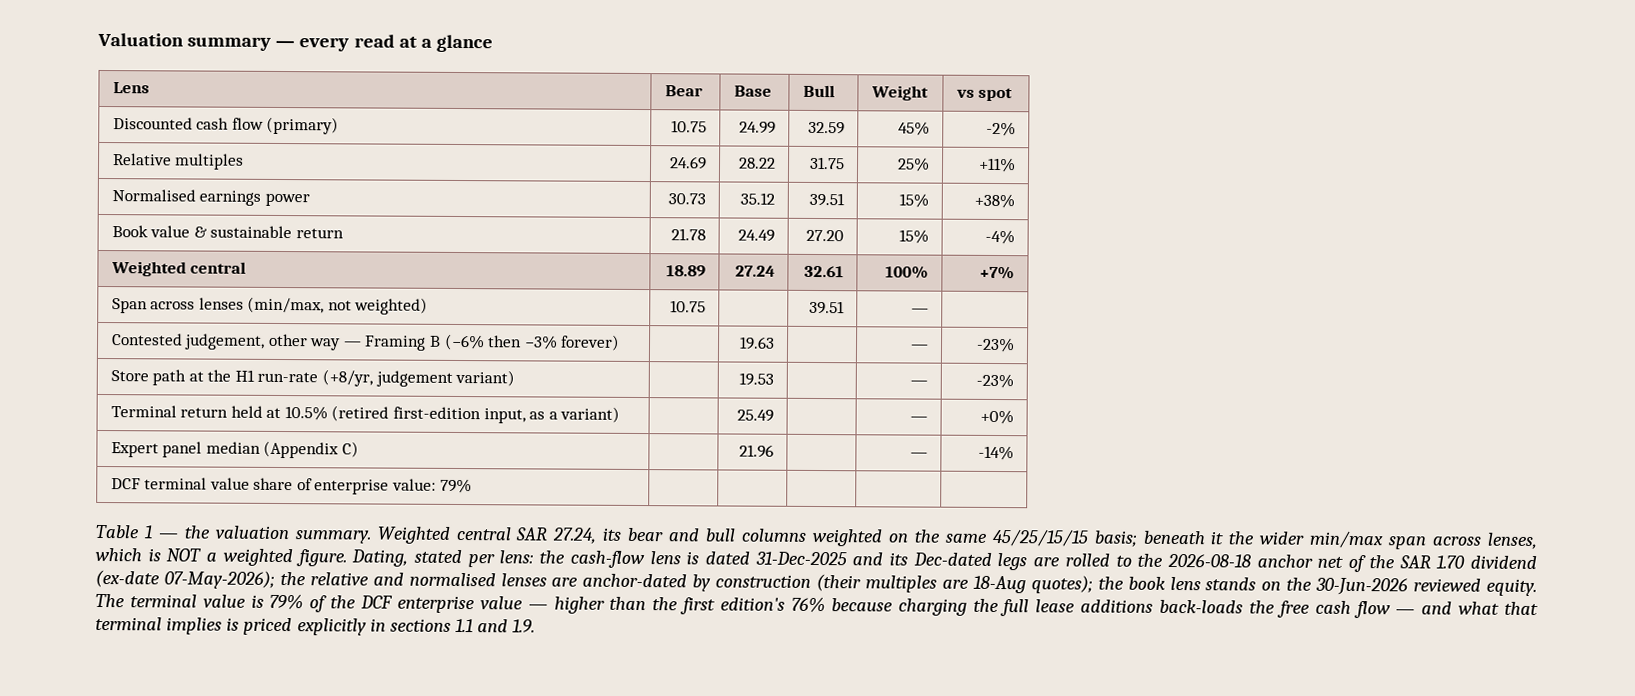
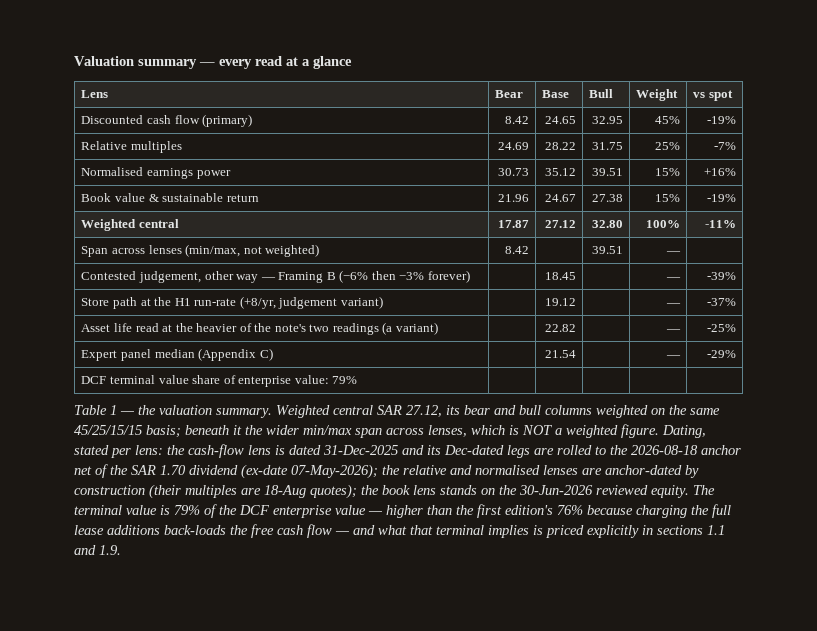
- Discounted cash flow (primary) | 10.75 | 24.99 | 32.59 | 45% | -2%
+ Discounted cash flow (primary) | 8.42 | 24.65 | 32.95 | 45% | -19%
- Relative multiples | 24.69 | 28.22 | 31.75 | 25% | +11%
+ Relative multiples | 24.69 | 28.22 | 31.75 | 25% | -7%
- Normalised earnings power | 30.73 | 35.12 | 39.51 | 15% | +38%
+ Normalised earnings power | 30.73 | 35.12 | 39.51 | 15% | +16%
- Book value & sustainable return | 21.78 | 24.49 | 27.20 | 15% | -4%
+ Book value & sustainable return | 21.96 | 24.67 | 27.38 | 15% | -19%
- Weighted central | 18.89 | 27.24 | 32.61 | 100% | +7%
+ Weighted central | 17.87 | 27.12 | 32.80 | 100% | -11%
- Span across lenses (min/max, not weighted) | 10.75 | | 39.51 | — |
+ Span across lenses (min/max, not weighted) | 8.42 | | 39.51 | — |
- Contested judgement, other way — Framing B (−6% then −3% forever) | | 19.63 | | — | -23%
+ Contested judgement, other way — Framing B (−6% then −3% forever) | | 18.45 | | — | -39%
- Store path at the H1 run-rate (+8/yr, judgement variant) | | 19.53 | | — | -23%
- Terminal return held at 10.5% (retired first-edition input, as a variant) | | 25.49 | | — | +0%
+ Store path at the H1 run-rate (+8/yr, judgement variant) | | 19.12 | | — | -37%
+ Asset life read at the heavier of the note's two readings (a variant) | | 22.82 | | — | -25%
- Expert panel median (Appendix C) | | 21.96 | | — | -14%
+ Expert panel median (Appendix C) | | 21.54 | | — | -29%
- Weighted central SAR 27.24, its bear and bull columns weighted on the same 45/25/15/15 basis; beneath it the wider min/max span across lenses, which is NOT a weighted figure.
+ Weighted central SAR 27.12, its bear and bull columns weighted on the same 45/25/15/15 basis; beneath it the wider min/max span across lenses, which is NOT a weighted figure.

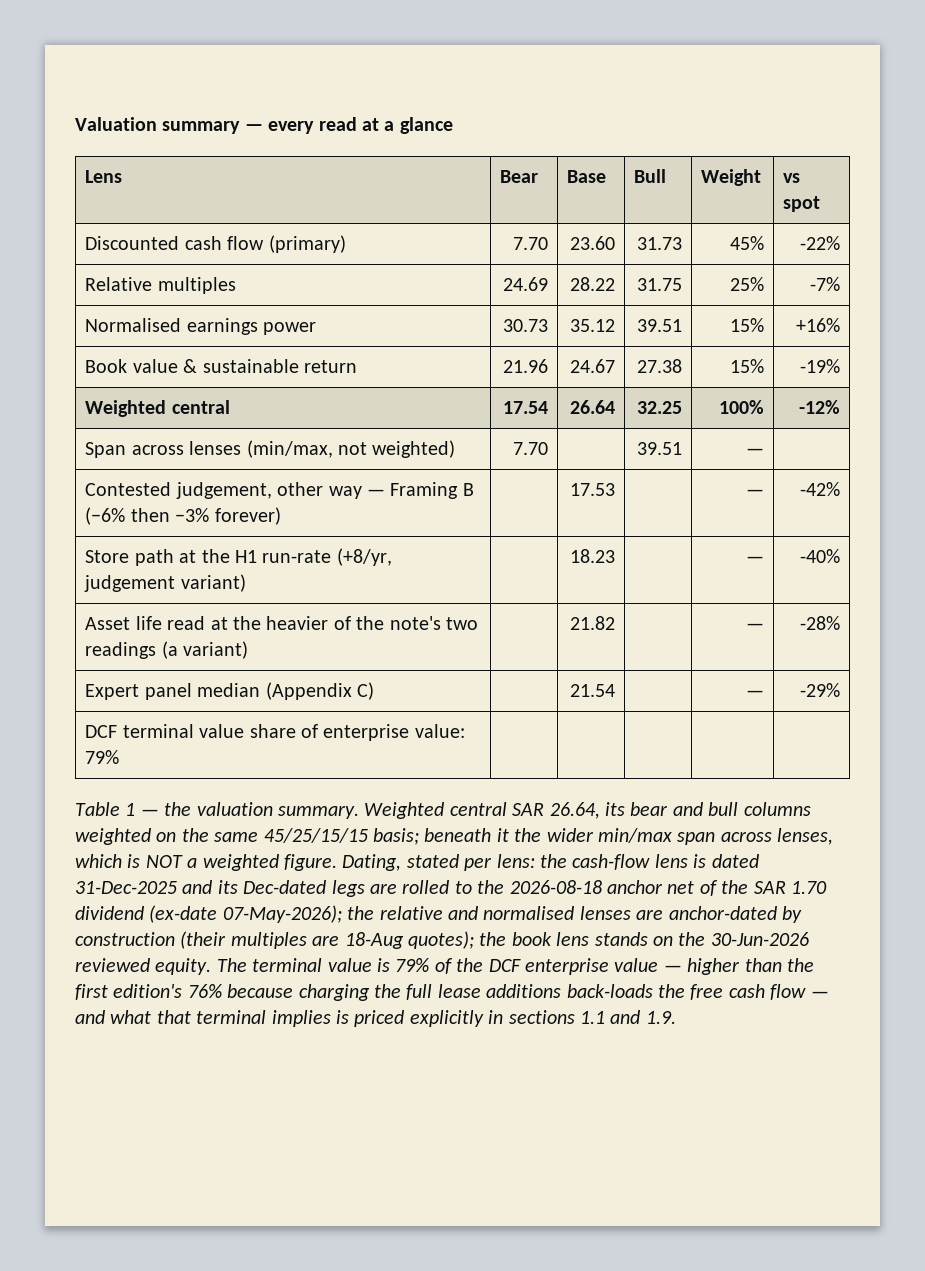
- Discounted cash flow (primary) | 8.42 | 24.65 | 32.95 | 45% | -19%
+ Discounted cash flow (primary) | 7.70 | 23.60 | 31.73 | 45% | -22%
- Weighted central | 17.87 | 27.12 | 32.80 | 100% | -11%
+ Weighted central | 17.54 | 26.64 | 32.25 | 100% | -12%
- Span across lenses (min/max, not weighted) | 8.42 | | 39.51 | — |
+ Span across lenses (min/max, not weighted) | 7.70 | | 39.51 | — |
- Contested judgement, other way — Framing B (−6% then −3% forever) | | 18.45 | | — | -39%
+ Contested judgement, other way — Framing B (−6% then −3% forever) | | 17.53 | | — | -42%
- Store path at the H1 run-rate (+8/yr, judgement variant) | | 19.12 | | — | -37%
+ Store path at the H1 run-rate (+8/yr, judgement variant) | | 18.23 | | — | -40%
- Asset life read at the heavier of the note's two readings (a variant) | | 22.82 | | — | -25%
+ Asset life read at the heavier of the note's two readings (a variant) | | 21.82 | | — | -28%
- Weighted central SAR 27.12, its bear and bull columns weighted on the same 45/25/15/15 basis; beneath it the wider min/max span across lenses, which is NOT a weighted figure.
+ Weighted central SAR 26.64, its bear and bull columns weighted on the same 45/25/15/15 basis; beneath it the wider min/max span across lenses, which is NOT a weighted figure.

